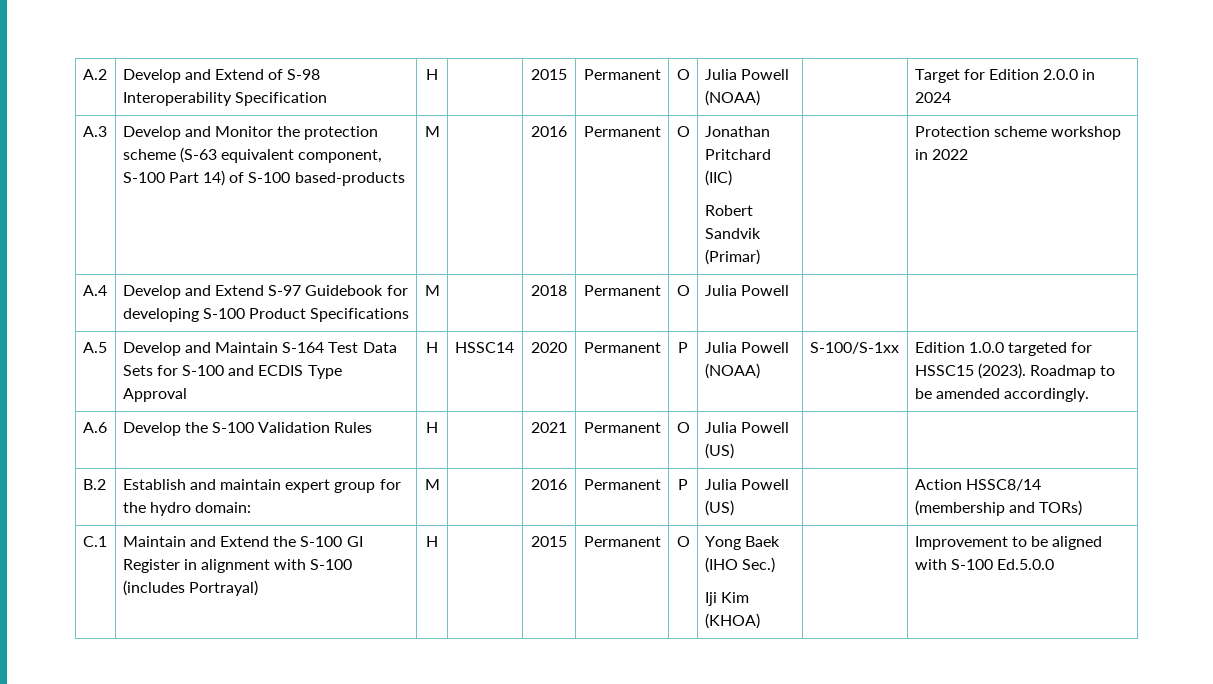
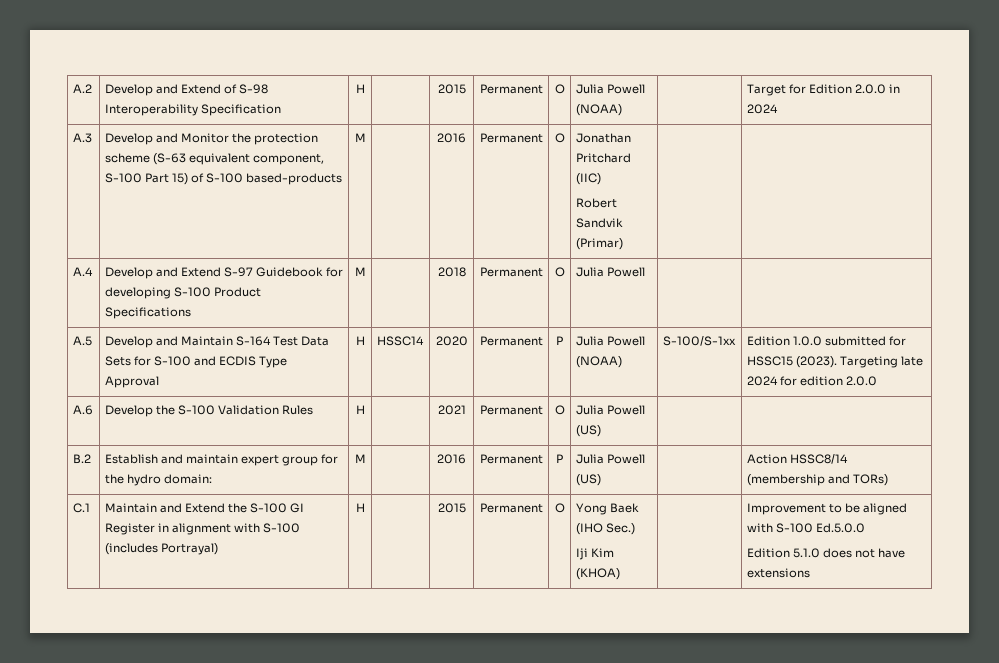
- A.3 | Develop and Monitor the protection scheme (S-63 equivalent component, S-100 Part 14) of S-100 based-products | M | | 2016 | Permanent | O | Jonathan Pritchard (IIC)
- Robert Sandvik (Primar) | | Protection scheme workshop in 2022
+ A.3 | Develop and Monitor the protection scheme (S-63 equivalent component, S-100 Part 15) of S-100 based-products | M | | 2016 | Permanent | O | Jonathan Pritchard (IIC)
+ Robert Sandvik (Primar) | |
- A.5 | Develop and Maintain S-164 Test Data Sets for S-100 and ECDIS Type Approval | H | HSSC14 | 2020 | Permanent | P | Julia Powell (NOAA) | S-100/S-1xx | Edition 1.0.0 targeted for HSSC15 (2023). Roadmap to be amended accordingly.
+ A.5 | Develop and Maintain S-164 Test Data Sets for S-100 and ECDIS Type Approval | H | HSSC14 | 2020 | Permanent | P | Julia Powell (NOAA) | S-100/S-1xx | Edition 1.0.0 submitted for HSSC15 (2023). Targeting late 2024 for edition 2.0.0
  C.1 | Maintain and Extend the S-100 GI Register in alignment with S-100 (includes Portrayal) | H | | 2015 | Permanent | O | Yong Baek (IHO Sec.)
  Iji Kim (KHOA) | | Improvement to be aligned with S-100 Ed.5.0.0
+ Edition 5.1.0 does not have extensions

